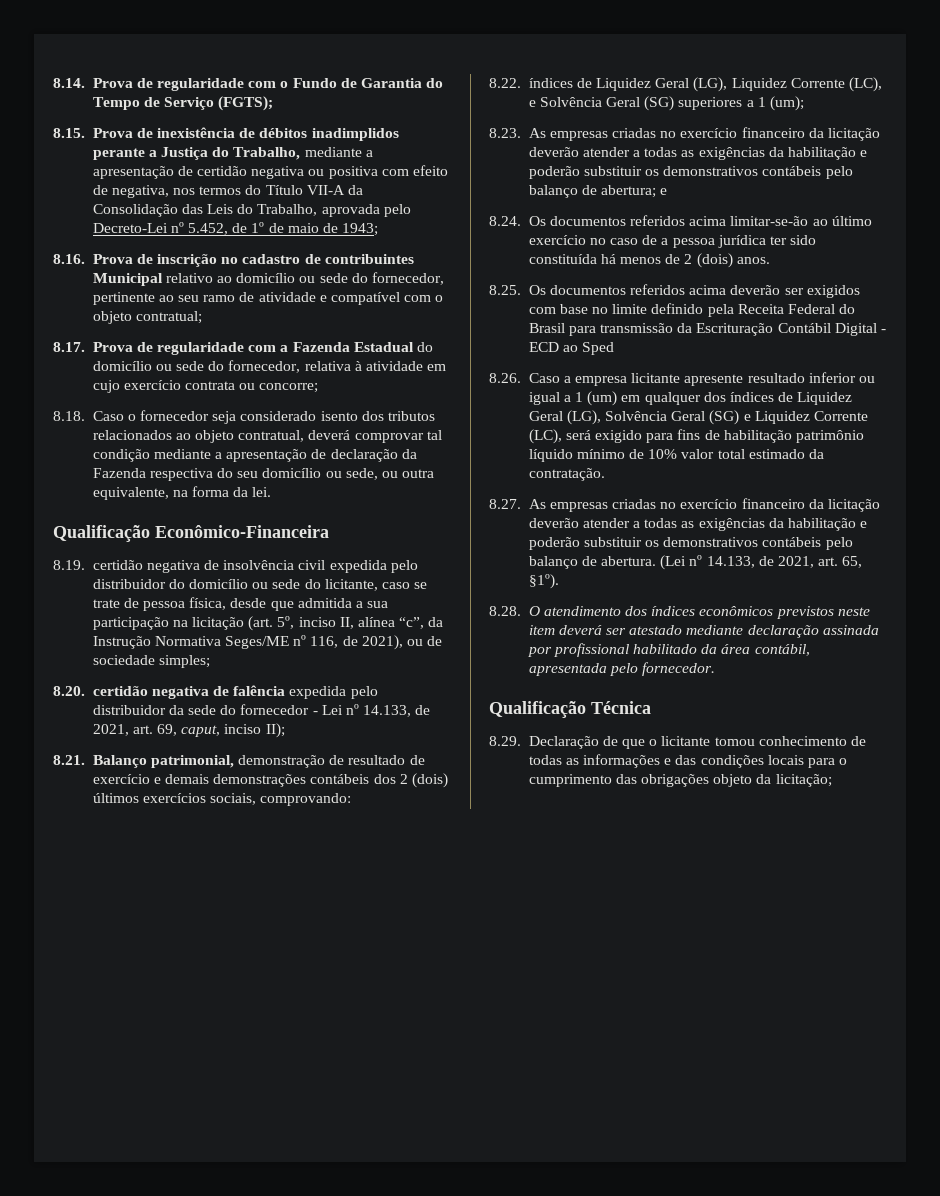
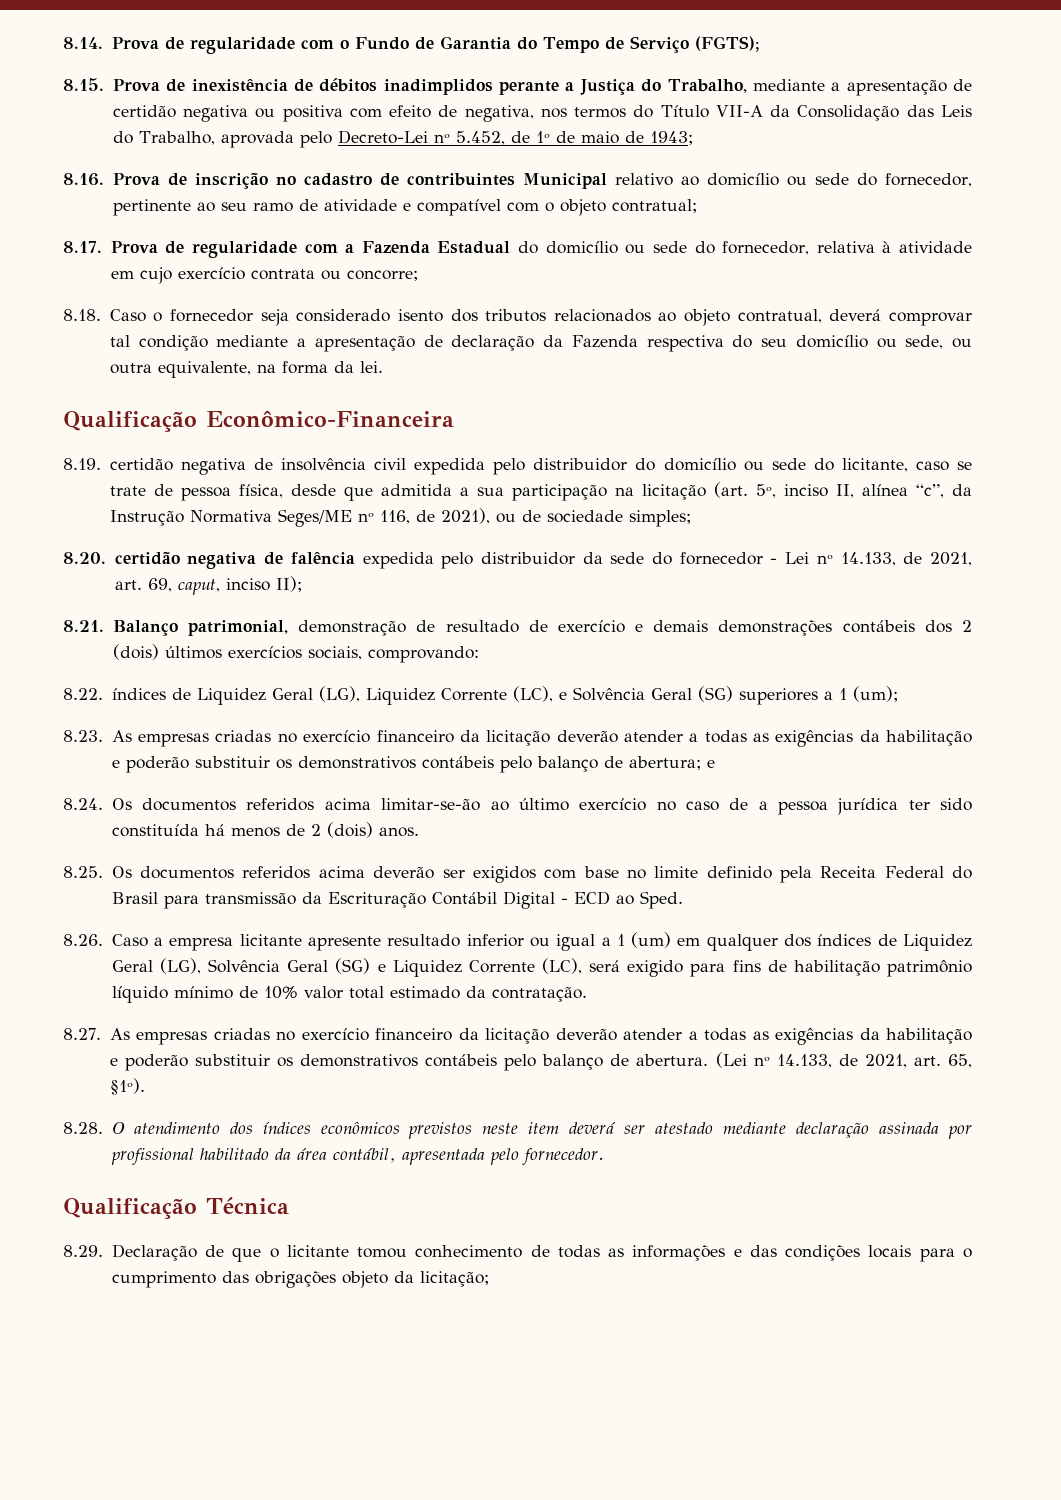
- 8.25. Os documentos referidos acima deverão ser exigidos com base no limite definido pela Receita Federal do Brasil para transmissão da Escrituração Contábil Digital - ECD ao Sped
+ 8.25. Os documentos referidos acima deverão ser exigidos com base no limite definido pela Receita Federal do Brasil para transmissão da Escrituração Contábil Digital - ECD ao Sped.

